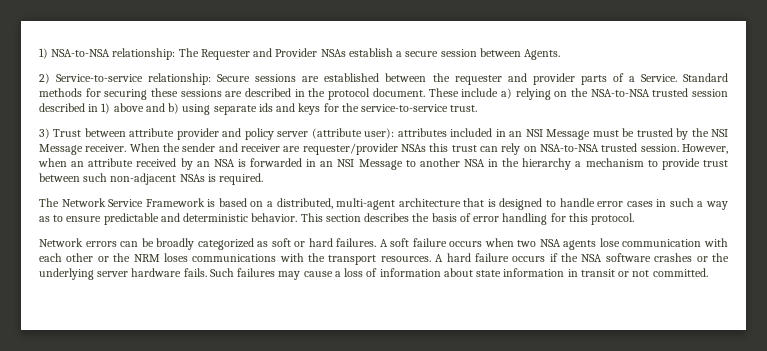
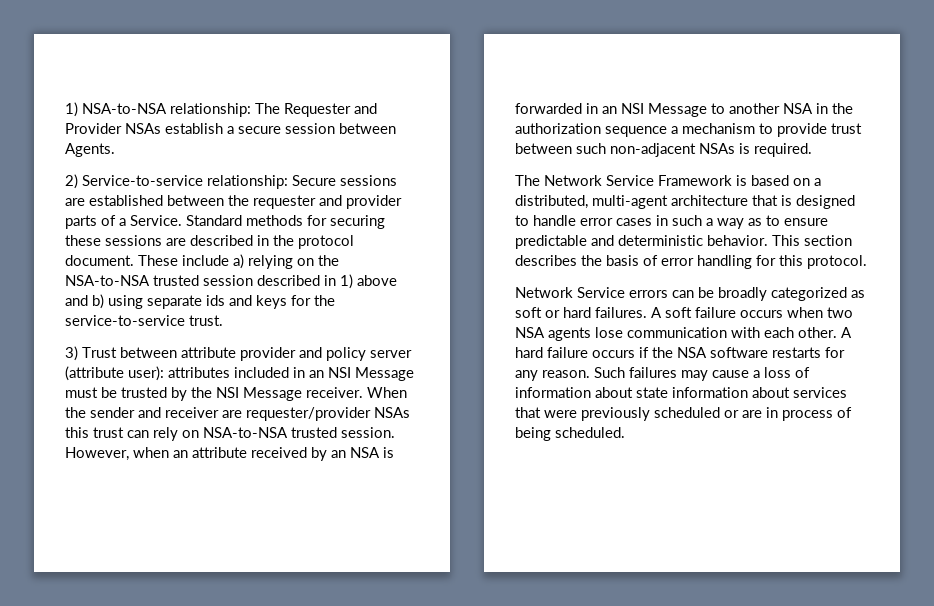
- However, when an attribute received by an NSA is forwarded in an NSI Message to another NSA in the hierarchy a mechanism to provide trust between such non-adjacent NSAs is required.
+ However, when an attribute received by an NSA is forwarded in an NSI Message to another NSA in the authorization sequence a mechanism to provide trust between such non-adjacent NSAs is required.
- Network errors can be broadly categorized as soft or hard failures.
+ Network Service errors can be broadly categorized as soft or hard failures.
- A soft failure occurs when two NSA agents lose communication with each other or the NRM loses communications with the transport resources.
+ A soft failure occurs when two NSA agents lose communication with each other.
- A hard failure occurs if the NSA software crashes or the underlying server hardware fails.
+ A hard failure occurs if the NSA software restarts for any reason.
- Such failures may cause a loss of information about state information in transit or not committed.
+ Such failures may cause a loss of information about state information about services that were previously scheduled or are in process of being scheduled.

